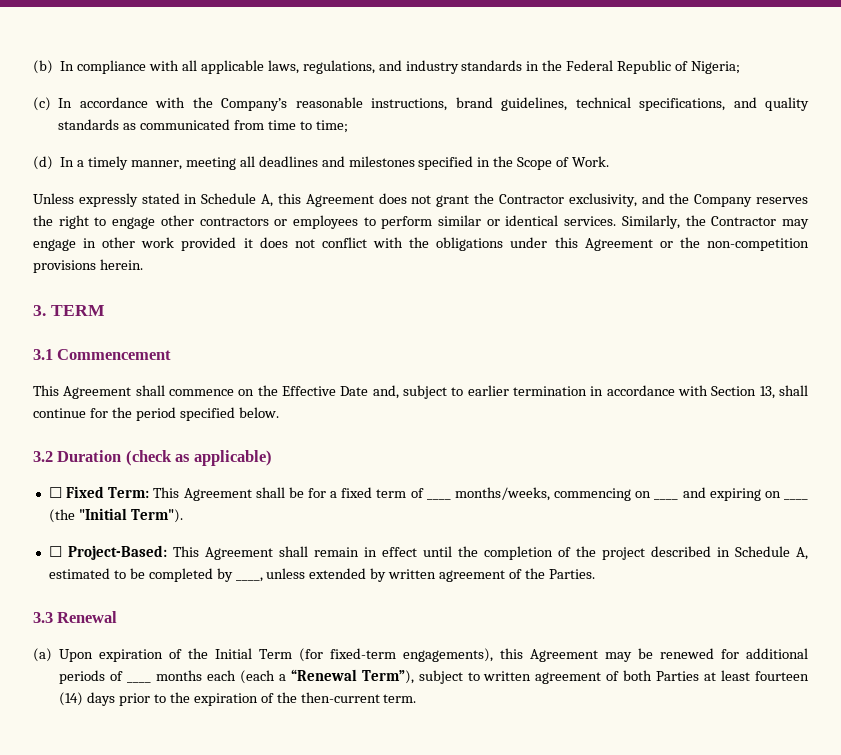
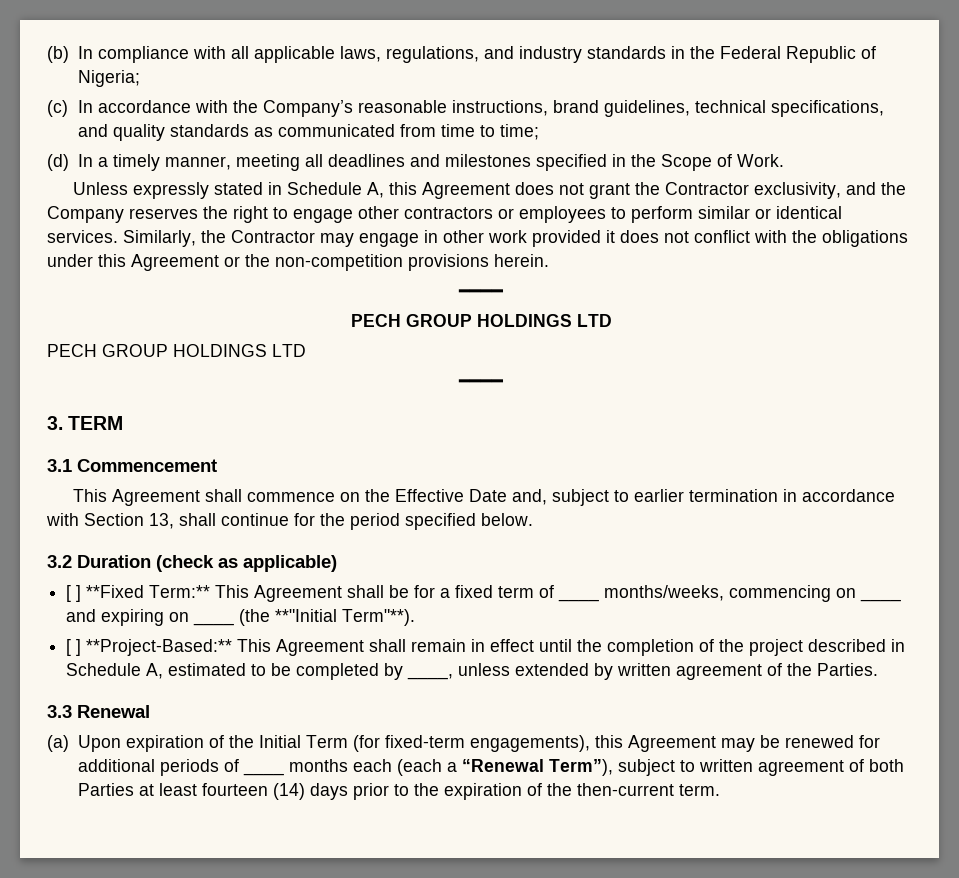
  Similarly, the Contractor may engage in other work provided it does not conflict with the obligations under this Agreement or the non-competition provisions herein.
+ ━━━━
+ PECH GROUP HOLDINGS LTD
+ PECH GROUP HOLDINGS LTD
+ ━━━━
- ☐ Fixed Term: This Agreement shall be for a fixed term of ____ months/weeks, commencing on ____ and expiring on ____ (the "Initial Term").
- ☐ Project-Based: This Agreement shall remain in effect until the completion of the project described in Schedule A, estimated to be completed by ____, unless extended by written agreement of the Parties.
+ [ ] **Fixed Term:** This Agreement shall be for a fixed term of ____ months/weeks, commencing on ____ and expiring on ____ (the **"Initial Term"**).
+ [ ] **Project-Based:** This Agreement shall remain in effect until the completion of the project described in Schedule A, estimated to be completed by ____, unless extended by written agreement of the Parties.

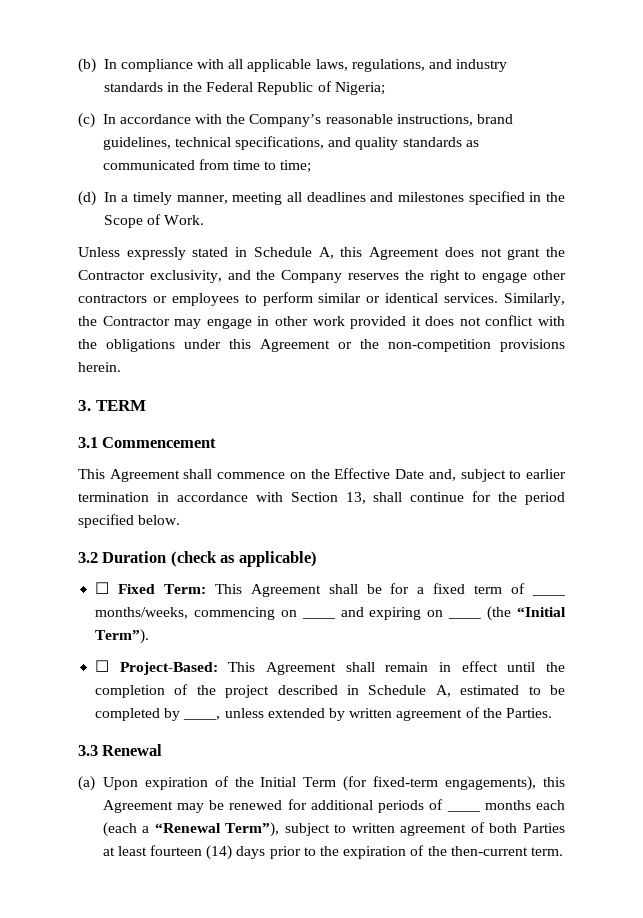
  Similarly, the Contractor may engage in other work provided it does not conflict with the obligations under this Agreement or the non-competition provisions herein.
- ━━━━
- PECH GROUP HOLDINGS LTD
- PECH GROUP HOLDINGS LTD
- ━━━━
- [ ] **Fixed Term:** This Agreement shall be for a fixed term of ____ months/weeks, commencing on ____ and expiring on ____ (the **"Initial Term"**).
- [ ] **Project-Based:** This Agreement shall remain in effect until the completion of the project described in Schedule A, estimated to be completed by ____, unless extended by written agreement of the Parties.
+ ☐ Fixed Term: This Agreement shall be for a fixed term of ____ months/weeks, commencing on ____ and expiring on ____ (the “Initial Term”).
+ ☐ Project-Based: This Agreement shall remain in effect until the completion of the project described in Schedule A, estimated to be completed by ____, unless extended by written agreement of the Parties.

